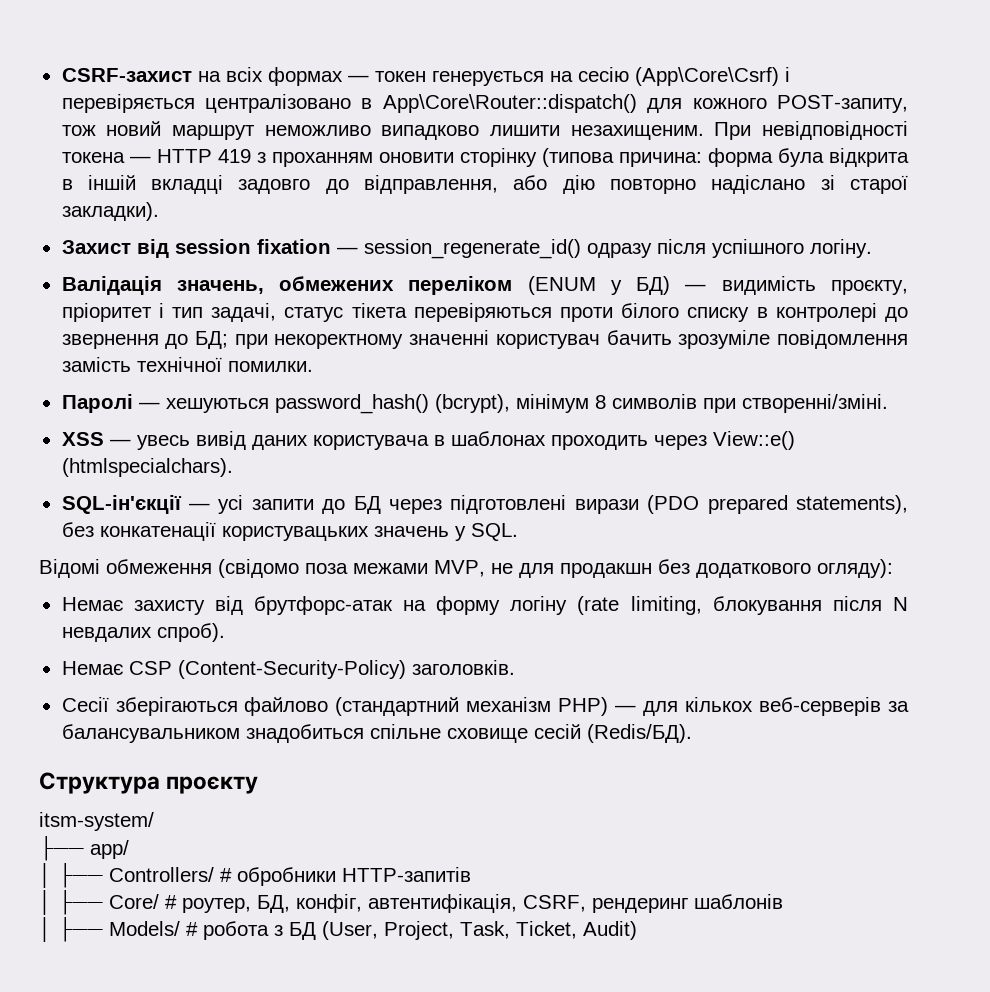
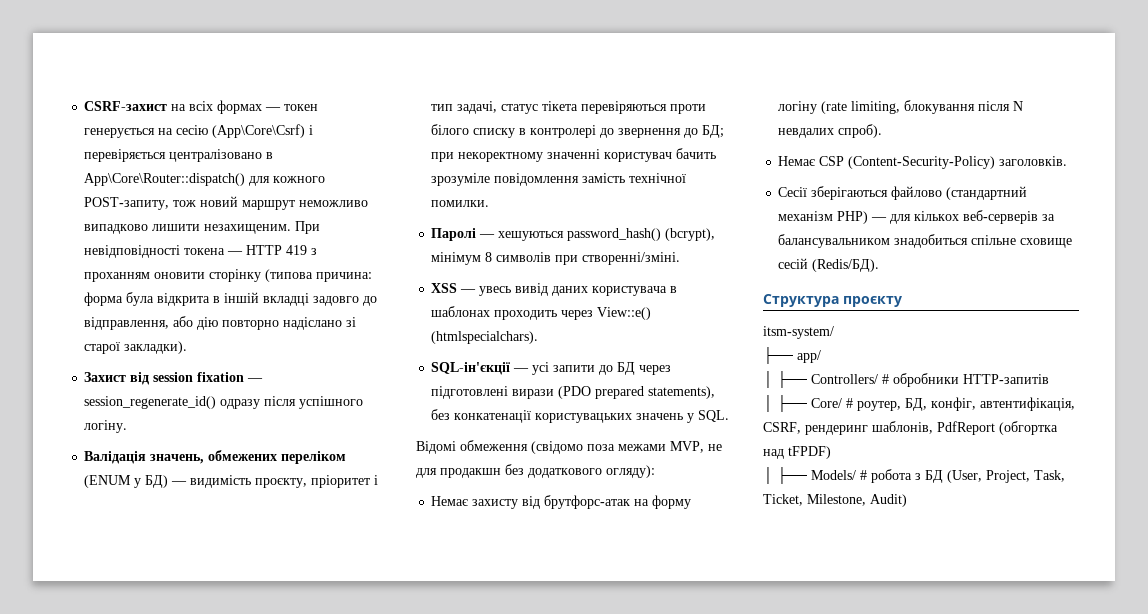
- │ ├── Core/ # роутер, БД, конфіг, автентифікація, CSRF, рендеринг шаблонів
+ │ ├── Core/ # роутер, БД, конфіг, автентифікація, CSRF, рендеринг шаблонів, PdfReport (обгортка над tFPDF)
- │ ├── Models/ # робота з БД (User, Project, Task, Ticket, Audit)
+ │ ├── Models/ # робота з БД (User, Project, Task, Ticket, Milestone, Audit)

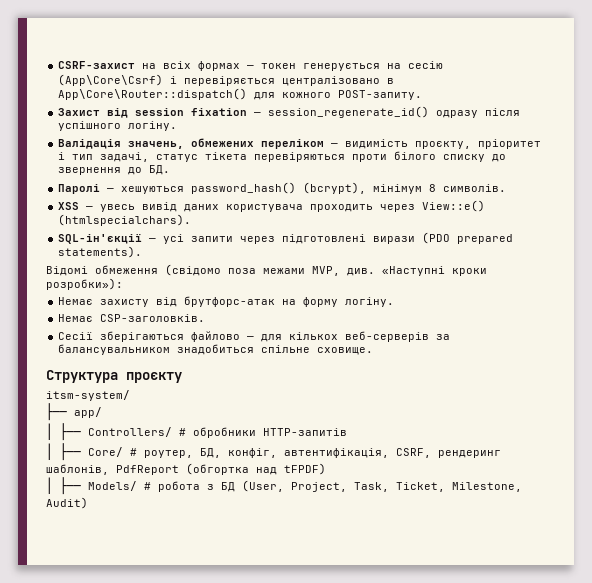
- CSRF-захист на всіх формах — токен генерується на сесію (App\Core\Csrf) і перевіряється централізовано в App\Core\Router::dispatch() для кожного POST-запиту, тож новий маршрут неможливо випадково лишити незахищеним. При невідповідності токена — HTTP 419 з проханням оновити сторінку (типова причина: форма була відкрита в іншій вкладці задовго до відправлення, або дію повторно надіслано зі старої закладки).
+ CSRF-захист на всіх формах — токен генерується на сесію (App\Core\Csrf) і перевіряється централізовано в App\Core\Router::dispatch() для кожного POST-запиту.
- Валідація значень, обмежених переліком (ENUM у БД) — видимість проєкту, пріоритет і тип задачі, статус тікета перевіряються проти білого списку в контролері до звернення до БД; при некоректному значенні користувач бачить зрозуміле повідомлення замість технічної помилки.
+ Валідація значень, обмежених переліком — видимість проєкту, пріоритет і тип задачі, статус тікета перевіряються проти білого списку до звернення до БД.
- Паролі — хешуються password_hash() (bcrypt), мінімум 8 символів при створенні/зміні.
+ Паролі — хешуються password_hash() (bcrypt), мінімум 8 символів.
- XSS — увесь вивід даних користувача в шаблонах проходить через View::e() (htmlspecialchars).
+ XSS — увесь вивід даних користувача проходить через View::e() (htmlspecialchars).
- SQL-ін'єкції — усі запити до БД через підготовлені вирази (PDO prepared statements), без конкатенації користувацьких значень у SQL.
+ SQL-ін'єкції — усі запити через підготовлені вирази (PDO prepared statements).
- Відомі обмеження (свідомо поза межами MVP, не для продакшн без додаткового огляду):
+ Відомі обмеження (свідомо поза межами MVP, див. «Наступні кроки розробки»):
- Немає захисту від брутфорс-атак на форму логіну (rate limiting, блокування після N невдалих спроб).
- Немає CSP (Content-Security-Policy) заголовків.
+ Немає захисту від брутфорс-атак на форму логіну.
+ Немає CSP-заголовків.
- Сесії зберігаються файлово (стандартний механізм PHP) — для кількох веб-серверів за балансувальником знадобиться спільне сховище сесій (Redis/БД).
+ Сесії зберігаються файлово — для кількох веб-серверів за балансувальником знадобиться спільне сховище.

